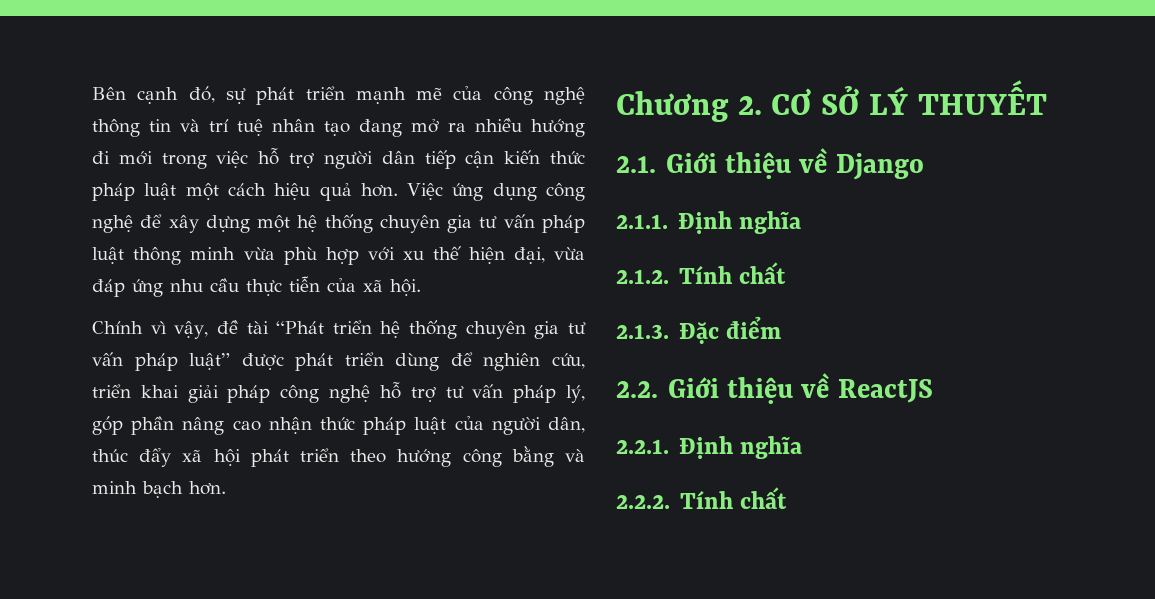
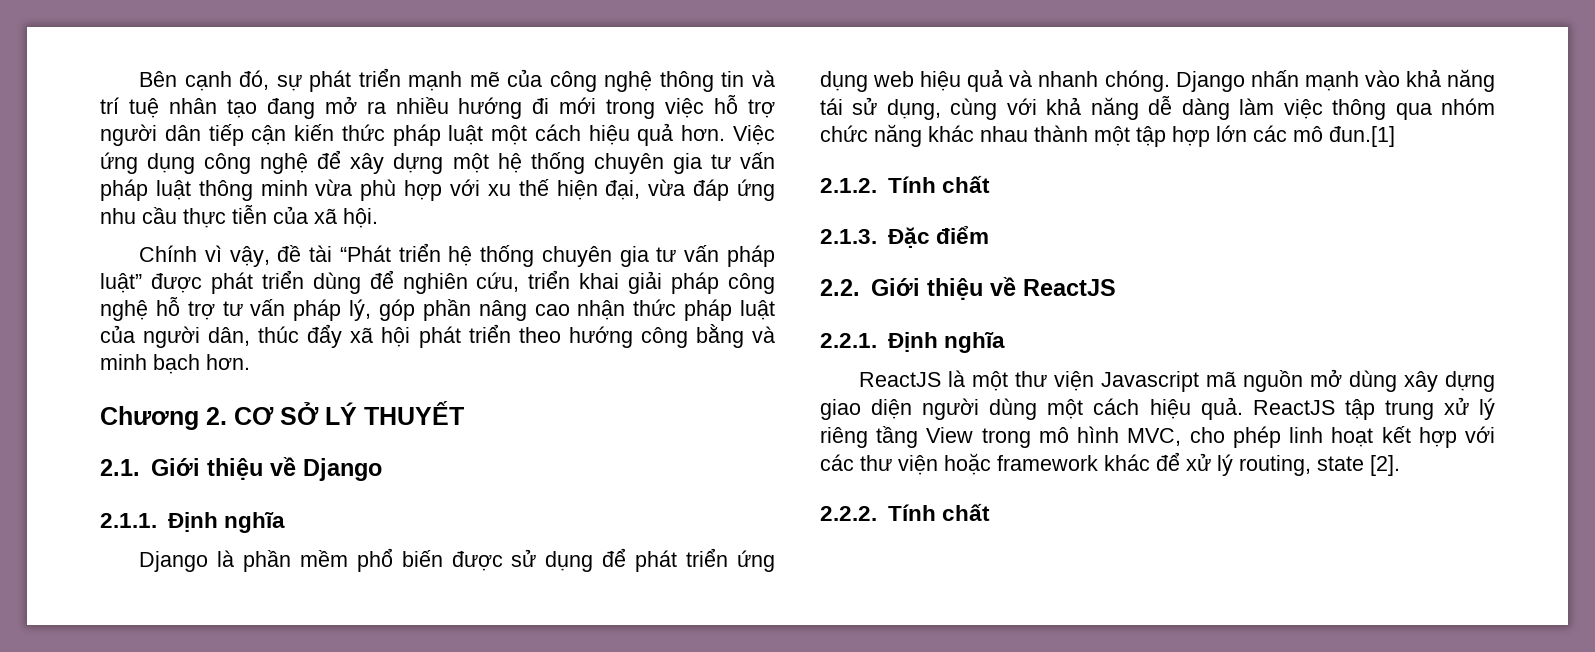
+ Django là phần mềm phổ biến được sử dụng để phát triển ứng dụng web hiệu quả và nhanh chóng. Django nhấn mạnh vào khả năng tái sử dụng, cùng với khả năng dễ dàng làm việc thông qua nhóm chức năng khác nhau thành một tập hợp lớn các mô đun.[1]
+ ReactJS là một thư viện Javascript mã nguồn mở dùng xây dựng giao diện người dùng một cách hiệu quả. ReactJS tập trung xử lý riêng tầng View trong mô hình MVC, cho phép linh hoạt kết hợp với các thư viện hoặc framework khác để xử lý routing, state [2].

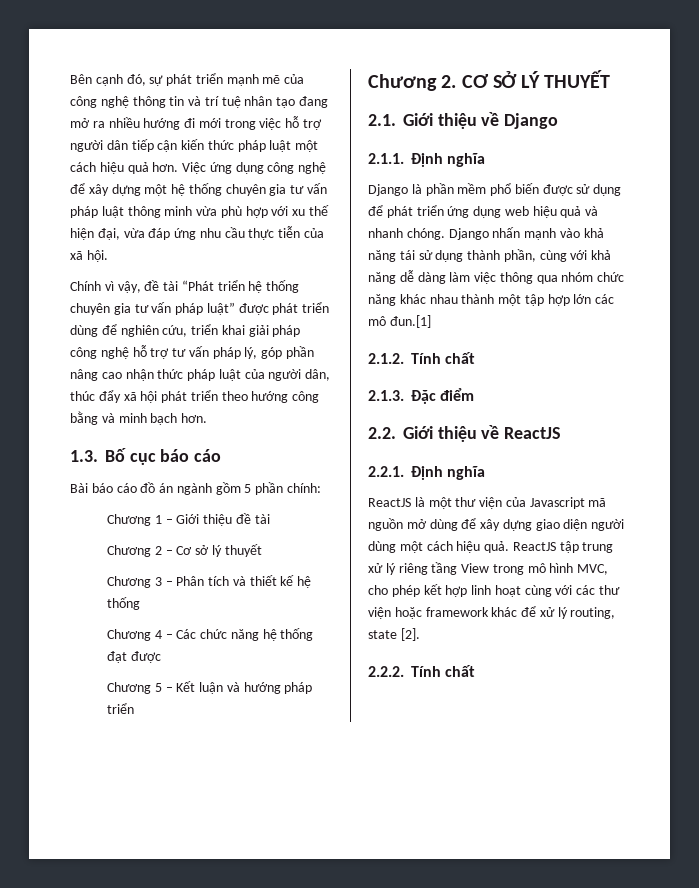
+ 1.3. Bố cục báo cáo
+ Bài báo cáo đồ án ngành gồm 5 phần chính:
+ Chương 1 – Giới thiệu đề tài
+ Chương 2 – Cơ sở lý thuyết
+ Chương 3 – Phân tích và thiết kế hệ thống
+ Chương 4 – Các chức năng hệ thống đạt được
+ Chương 5 – Kết luận và hướng pháp triển
- Django nhấn mạnh vào khả năng tái sử dụng, cùng với khả năng dễ dàng làm việc thông qua nhóm chức năng khác nhau thành một tập hợp lớn các mô đun.[1]
+ Django nhấn mạnh vào khả năng tái sử dụng thành phần, cùng với khả năng dễ dàng làm việc thông qua nhóm chức năng khác nhau thành một tập hợp lớn các mô đun.[1]
- ReactJS là một thư viện Javascript mã nguồn mở dùng xây dựng giao diện người dùng một cách hiệu quả.
+ ReactJS là một thư viện của Javascript mã nguồn mở dùng để xây dựng giao diện người dùng một cách hiệu quả.
- ReactJS tập trung xử lý riêng tầng View trong mô hình MVC, cho phép linh hoạt kết hợp với các thư viện hoặc framework khác để xử lý routing, state [2].
+ ReactJS tập trung xử lý riêng tầng View trong mô hình MVC, cho phép kết hợp linh hoạt cùng với các thư viện hoặc framework khác để xử lý routing, state [2].

